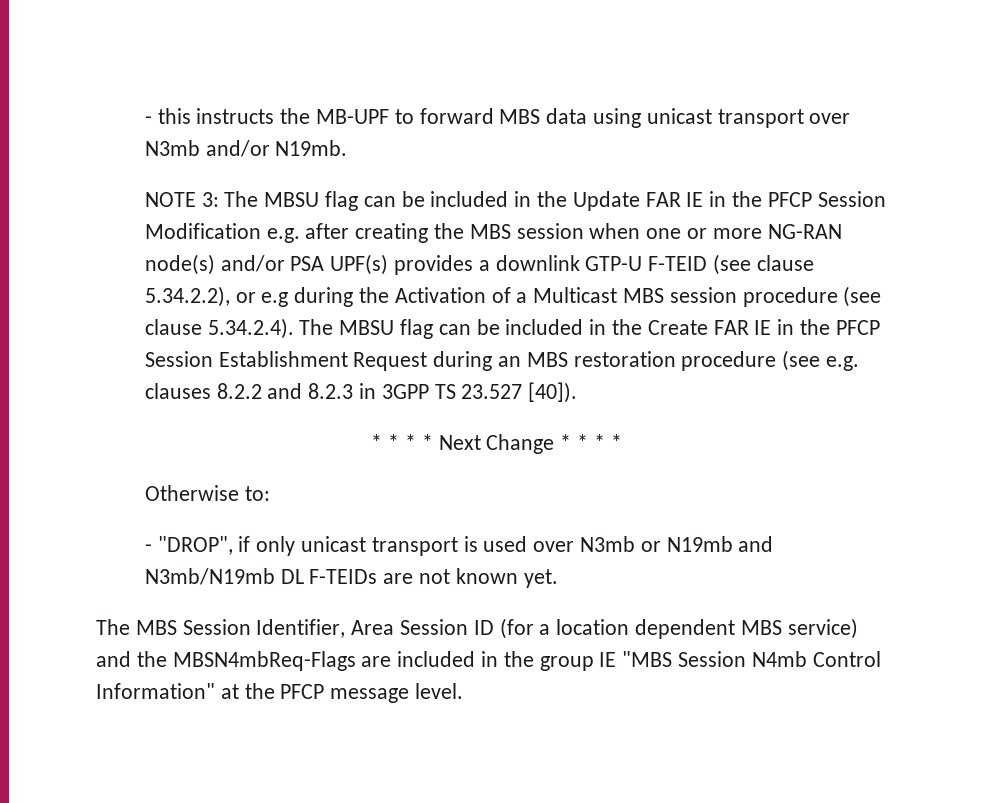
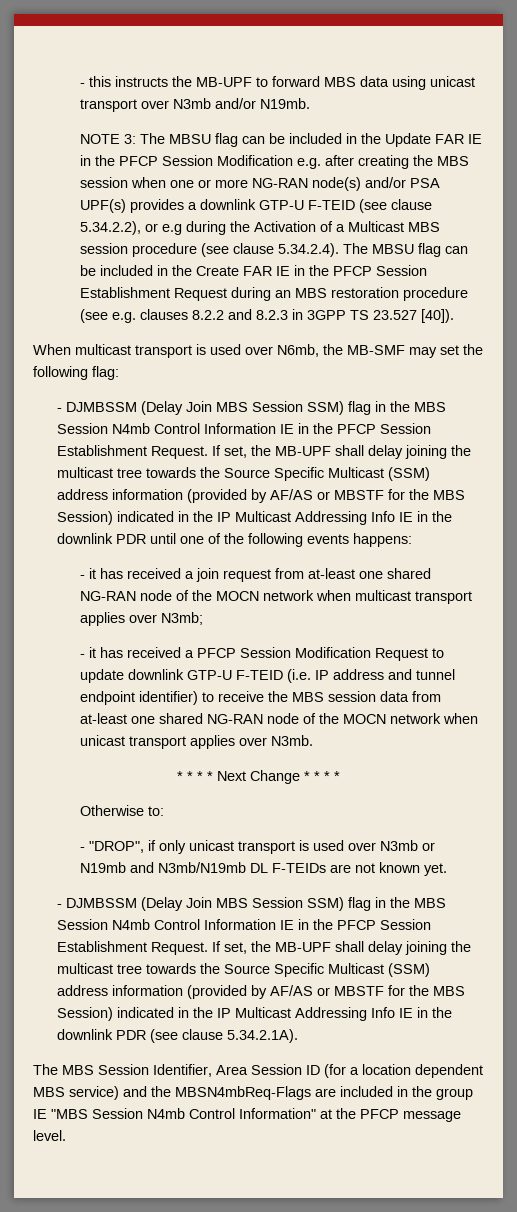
+ When multicast transport is used over N6mb, the MB-SMF may set the following flag:
+ - DJMBSSM (Delay Join MBS Session SSM) flag in the MBS Session N4mb Control Information IE in the PFCP Session Establishment Request. If set, the MB-UPF shall delay joining the multicast tree towards the Source Specific Multicast (SSM) address information (provided by AF/AS or MBSTF for the MBS Session) indicated in the IP Multicast Addressing Info IE in the downlink PDR until one of the following events happens:
+ - it has received a join request from at-least one shared NG-RAN node of the MOCN network when multicast transport applies over N3mb;
+ - it has received a PFCP Session Modification Request to update downlink GTP-U F-TEID (i.e. IP address and tunnel endpoint identifier) to receive the MBS session data from at-least one shared NG-RAN node of the MOCN network when unicast transport applies over N3mb.
+ - DJMBSSM (Delay Join MBS Session SSM) flag in the MBS Session N4mb Control Information IE in the PFCP Session Establishment Request. If set, the MB-UPF shall delay joining the multicast tree towards the Source Specific Multicast (SSM) address information (provided by AF/AS or MBSTF for the MBS Session) indicated in the IP Multicast Addressing Info IE in the downlink PDR (see clause 5.34.2.1A).

